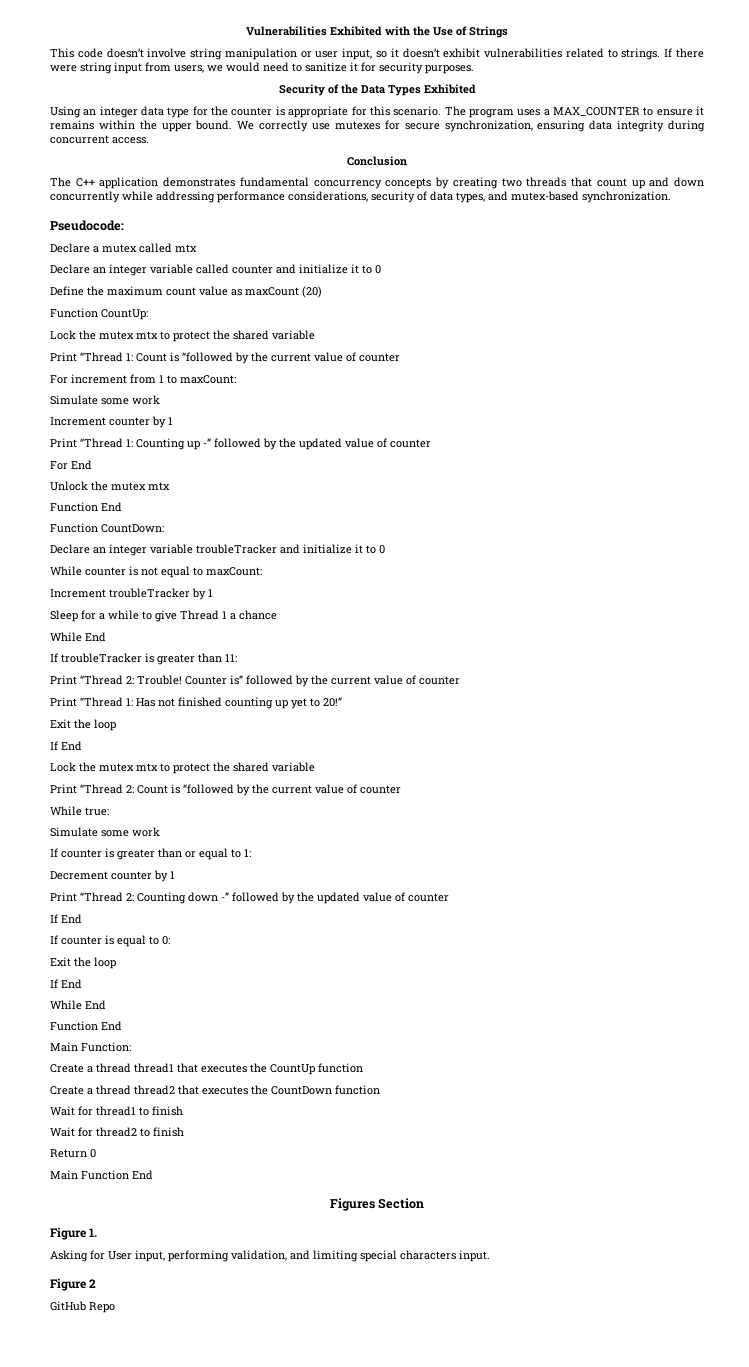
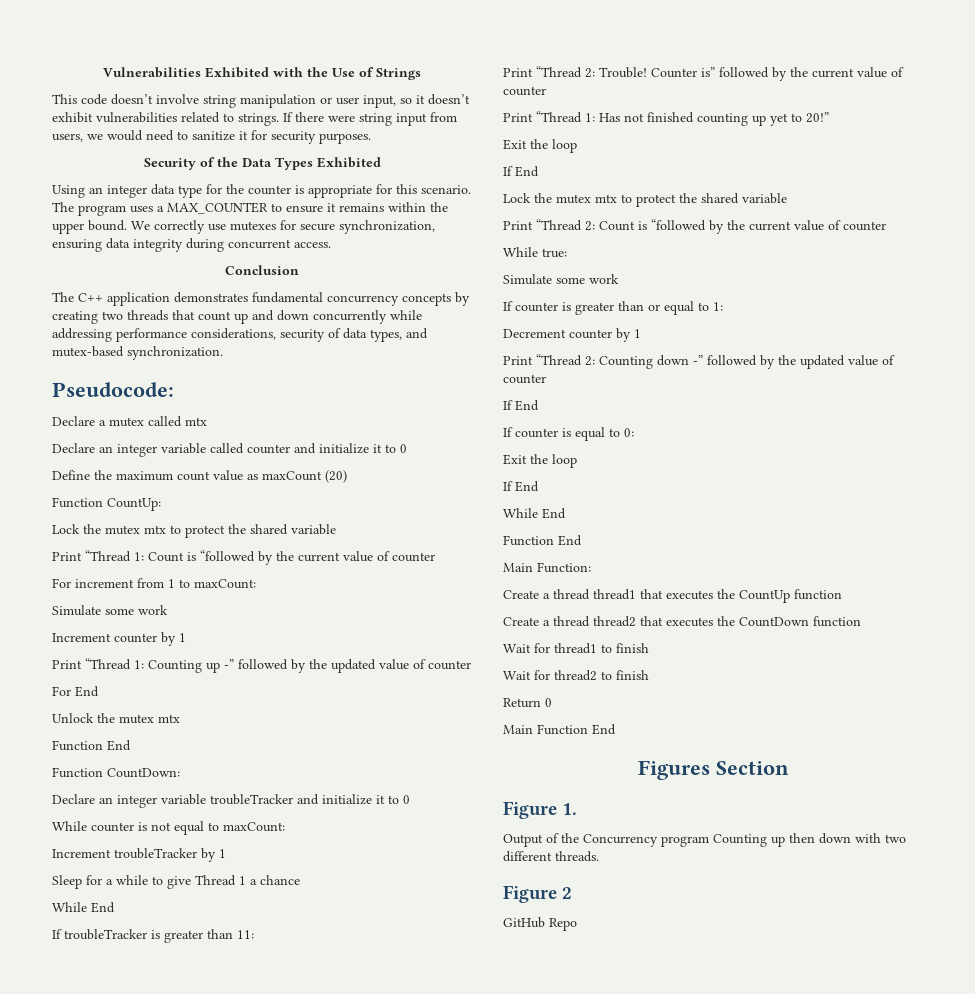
- Asking for User input, performing validation, and limiting special characters input.
+ Output of the Concurrency program Counting up then down with two different threads.

